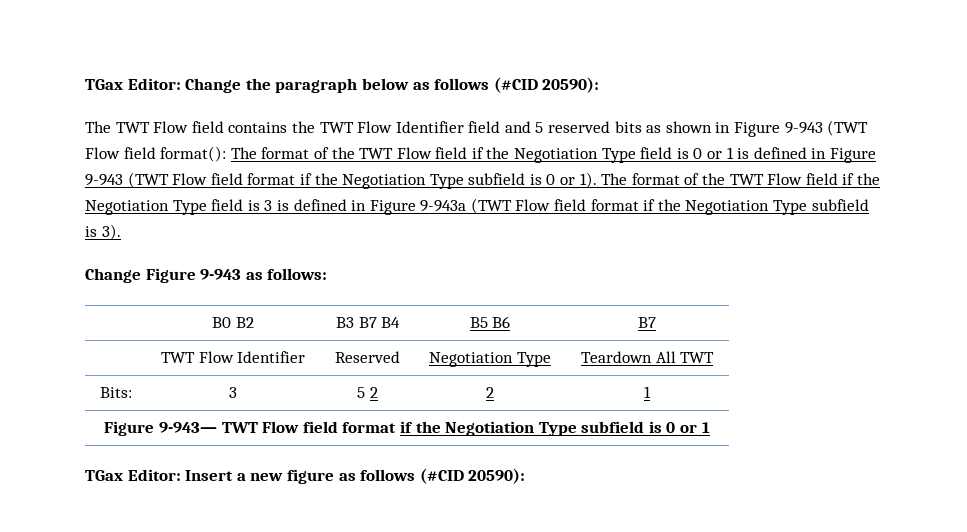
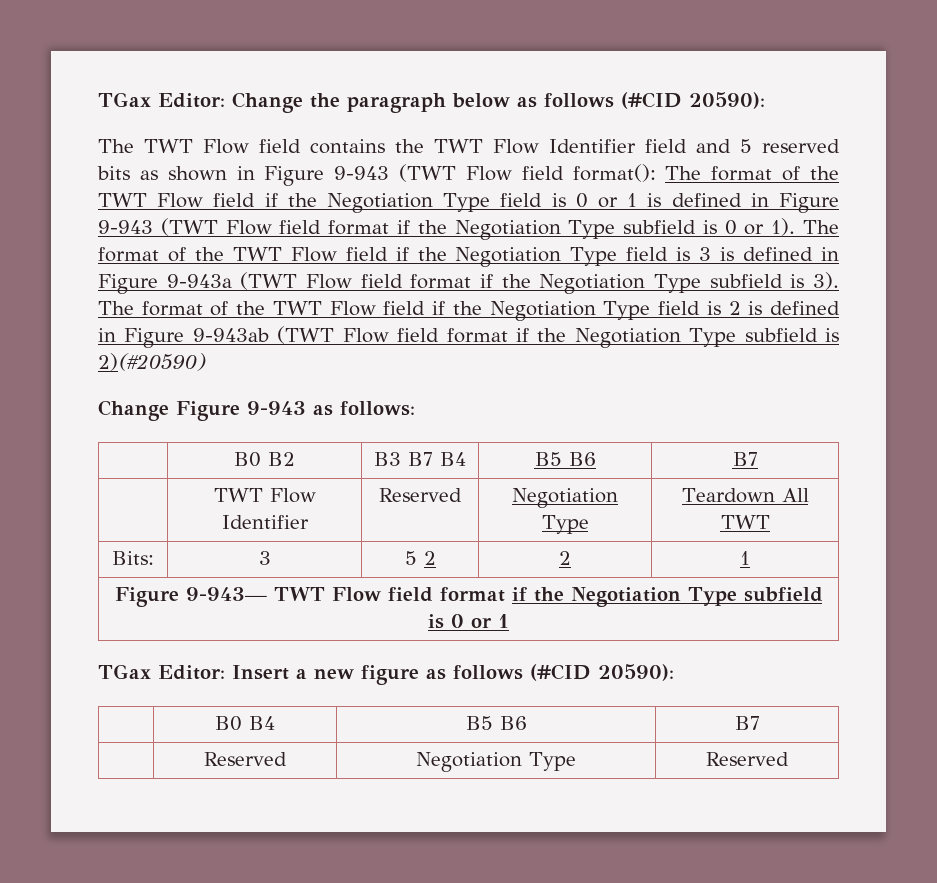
+ The format of the TWT Flow field if the Negotiation Type field is 2 is defined in Figure 9-943ab (TWT Flow field format if the Negotiation Type subfield is 2)(#20590)
+ | B0 B4 | B5 B6 | B7
+ | Reserved | Negotiation Type | Reserved

